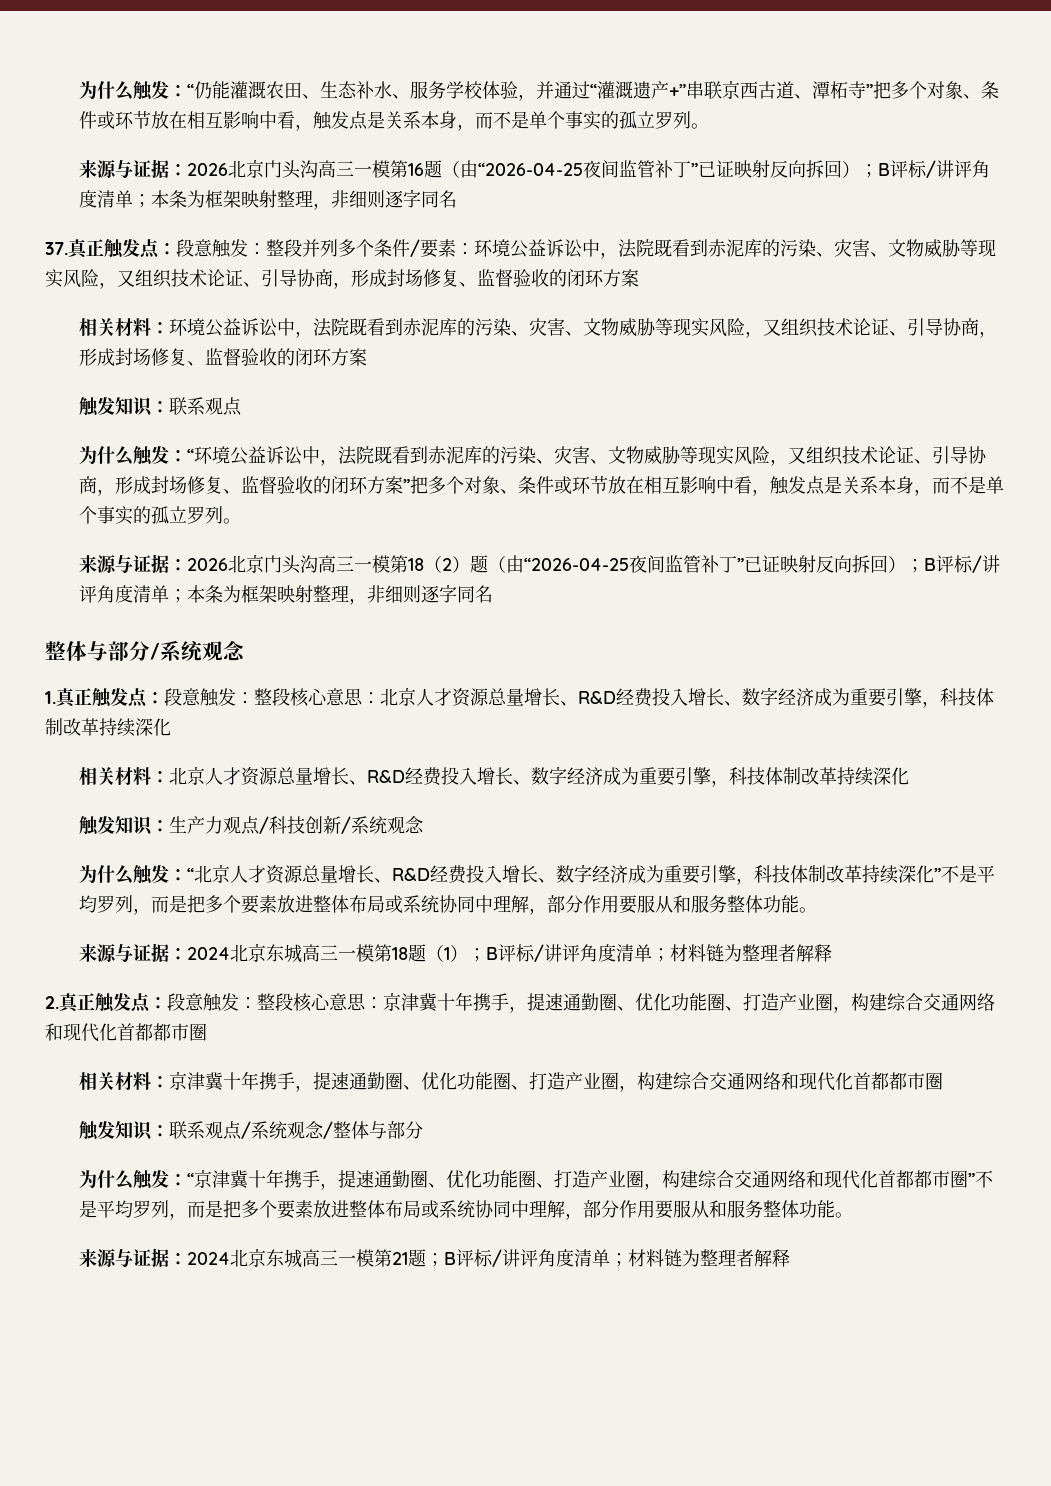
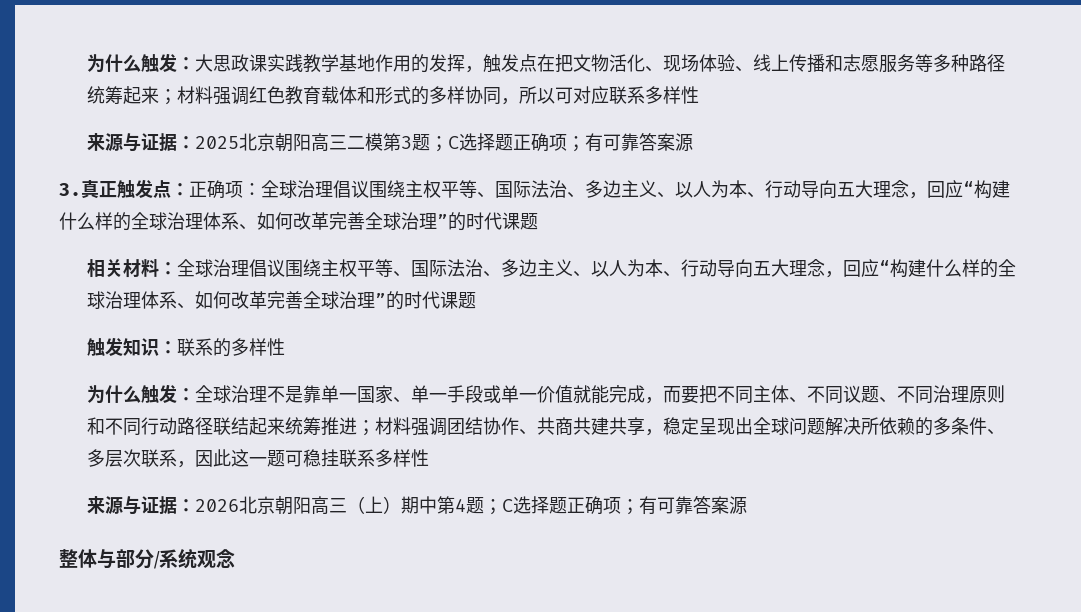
- 为什么触发：“仍能灌溉农田、生态补水、服务学校体验，并通过“灌溉遗产+”串联京西古道、潭柘寺”把多个对象、条件或环节放在相互影响中看，触发点是关系本身，而不是单个事实的孤立罗列。
- 来源与证据：2026北京门头沟高三一模第16题（由“2026-04-25夜间监管补丁”已证映射反向拆回）；B评标/讲评角度清单；本条为框架映射整理，非细则逐字同名
- 37.真正触发点：段意触发：整段并列多个条件/要素：环境公益诉讼中，法院既看到赤泥库的污染、灾害、文物威胁等现实风险，又组织技术论证、引导协商，形成封场修复、监督验收的闭环方案
- 相关材料：环境公益诉讼中，法院既看到赤泥库的污染、灾害、文物威胁等现实风险，又组织技术论证、引导协商，形成封场修复、监督验收的闭环方案
- 触发知识：联系观点
- 为什么触发：“环境公益诉讼中，法院既看到赤泥库的污染、灾害、文物威胁等现实风险，又组织技术论证、引导协商，形成封场修复、监督验收的闭环方案”把多个对象、条件或环节放在相互影响中看，触发点是关系本身，而不是单个事实的孤立罗列。
- 来源与证据：2026北京门头沟高三一模第18（2）题（由“2026-04-25夜间监管补丁”已证映射反向拆回）；B评标/讲评角度清单；本条为框架映射整理，非细则逐字同名
+ 为什么触发：大思政课实践教学基地作用的发挥，触发点在把文物活化、现场体验、线上传播和志愿服务等多种路径统筹起来；材料强调红色教育载体和形式的多样协同，所以可对应联系多样性
+ 来源与证据：2025北京朝阳高三二模第3题；C选择题正确项；有可靠答案源
+ 3.真正触发点：正确项：全球治理倡议围绕主权平等、国际法治、多边主义、以人为本、行动导向五大理念，回应“构建什么样的全球治理体系、如何改革完善全球治理”的时代课题
+ 相关材料：全球治理倡议围绕主权平等、国际法治、多边主义、以人为本、行动导向五大理念，回应“构建什么样的全球治理体系、如何改革完善全球治理”的时代课题
+ 触发知识：联系的多样性
+ 为什么触发：全球治理不是靠单一国家、单一手段或单一价值就能完成，而要把不同主体、不同议题、不同治理原则和不同行动路径联结起来统筹推进；材料强调团结协作、共商共建共享，稳定呈现出全球问题解决所依赖的多条件、多层次联系，因此这一题可稳挂联系多样性
+ 来源与证据：2026北京朝阳高三（上）期中第4题；C选择题正确项；有可靠答案源
- 1.真正触发点：段意触发：整段核心意思：北京人才资源总量增长、R&D经费投入增长、数字经济成为重要引擎，科技体制改革持续深化
- 相关材料：北京人才资源总量增长、R&D经费投入增长、数字经济成为重要引擎，科技体制改革持续深化
- 触发知识：生产力观点/科技创新/系统观念
- 为什么触发：“北京人才资源总量增长、R&D经费投入增长、数字经济成为重要引擎，科技体制改革持续深化”不是平均罗列，而是把多个要素放进整体布局或系统协同中理解，部分作用要服从和服务整体功能。
- 来源与证据：2024北京东城高三一模第18题（1）；B评标/讲评角度清单；材料链为整理者解释
- 2.真正触发点：段意触发：整段核心意思：京津冀十年携手，提速通勤圈、优化功能圈、打造产业圈，构建综合交通网络和现代化首都都市圈
- 相关材料：京津冀十年携手，提速通勤圈、优化功能圈、打造产业圈，构建综合交通网络和现代化首都都市圈
- 触发知识：联系观点/系统观念/整体与部分
- 为什么触发：“京津冀十年携手，提速通勤圈、优化功能圈、打造产业圈，构建综合交通网络和现代化首都都市圈”不是平均罗列，而是把多个要素放进整体布局或系统协同中理解，部分作用要服从和服务整体功能。
- 来源与证据：2024北京东城高三一模第21题；B评标/讲评角度清单；材料链为整理者解释

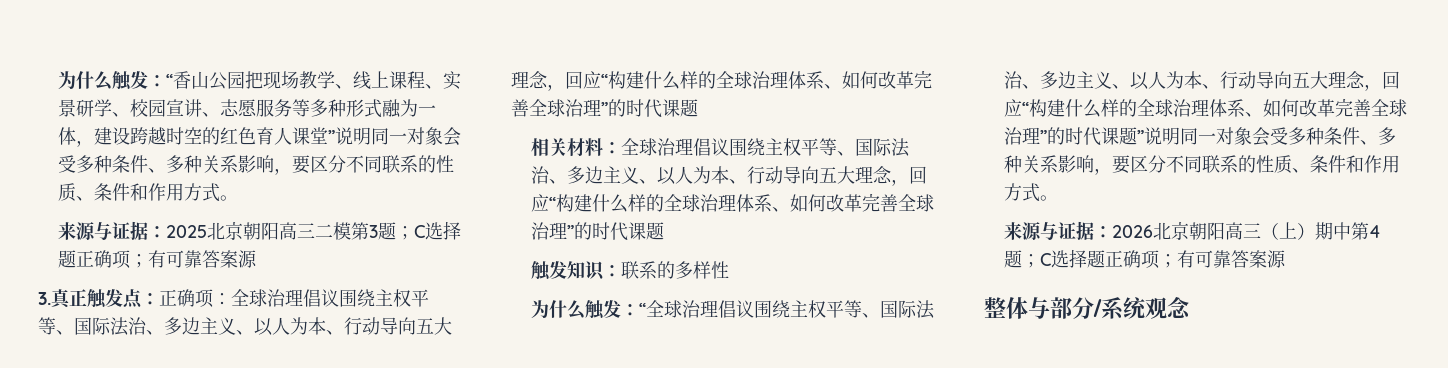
- 为什么触发：大思政课实践教学基地作用的发挥，触发点在把文物活化、现场体验、线上传播和志愿服务等多种路径统筹起来；材料强调红色教育载体和形式的多样协同，所以可对应联系多样性
+ 为什么触发：“香山公园把现场教学、线上课程、实景研学、校园宣讲、志愿服务等多种形式融为一体，建设跨越时空的红色育人课堂”说明同一对象会受多种条件、多种关系影响，要区分不同联系的性质、条件和作用方式。
- 为什么触发：全球治理不是靠单一国家、单一手段或单一价值就能完成，而要把不同主体、不同议题、不同治理原则和不同行动路径联结起来统筹推进；材料强调团结协作、共商共建共享，稳定呈现出全球问题解决所依赖的多条件、多层次联系，因此这一题可稳挂联系多样性
+ 为什么触发：“全球治理倡议围绕主权平等、国际法治、多边主义、以人为本、行动导向五大理念，回应“构建什么样的全球治理体系、如何改革完善全球治理”的时代课题”说明同一对象会受多种条件、多种关系影响，要区分不同联系的性质、条件和作用方式。

